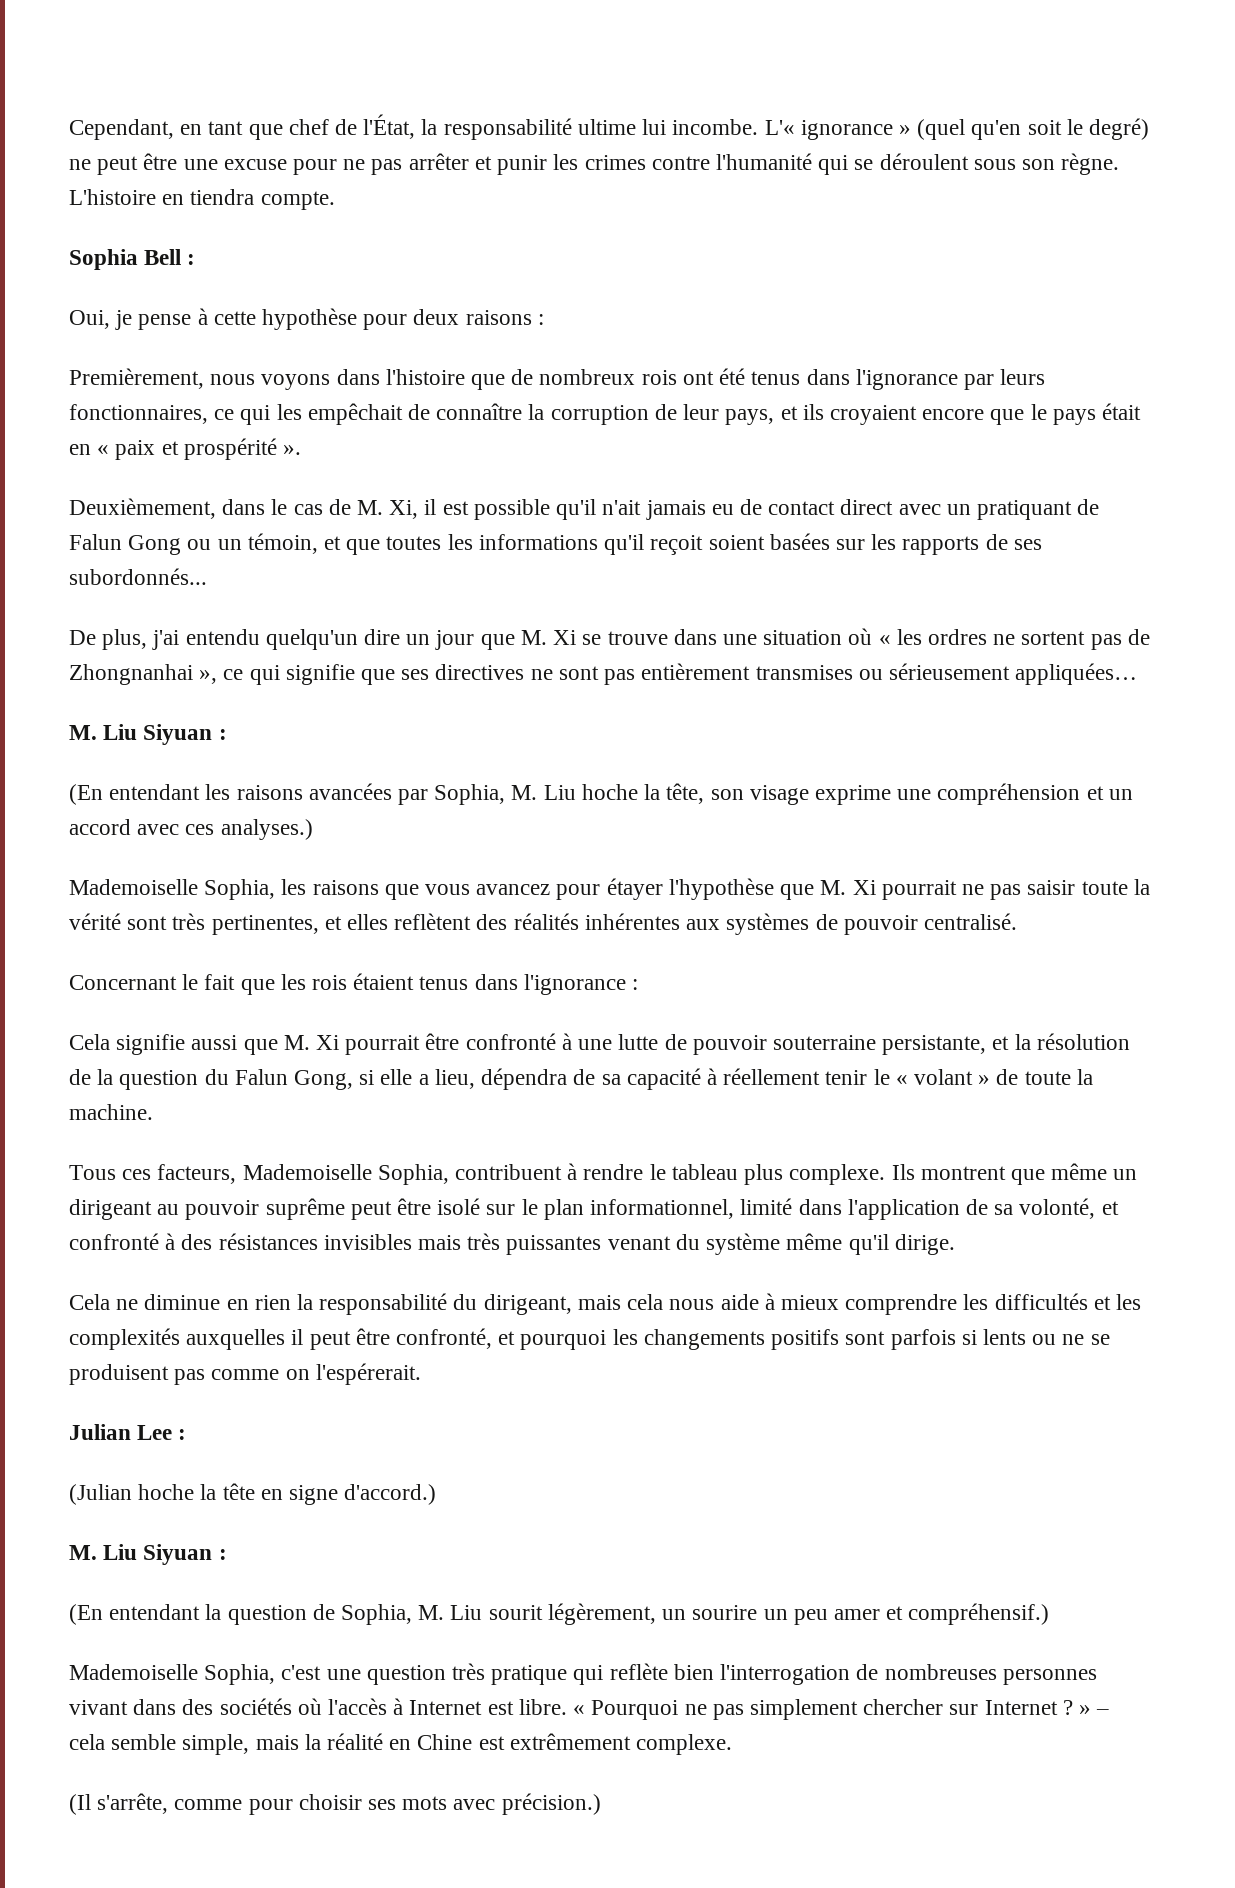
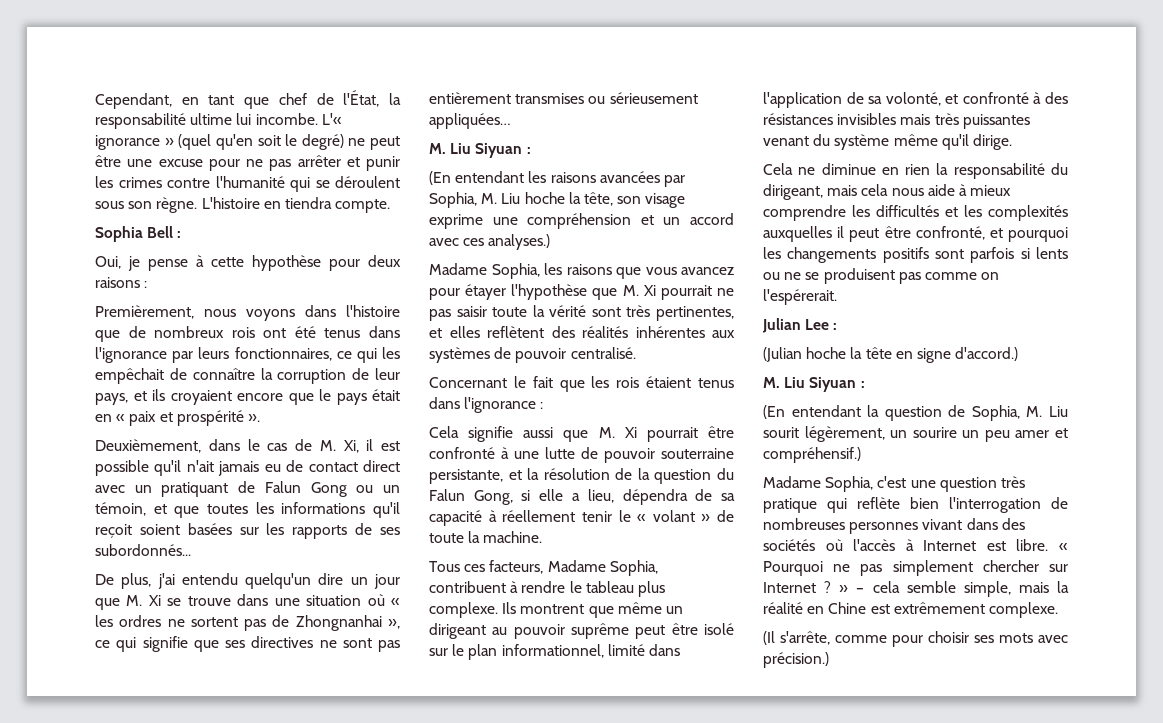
- Mademoiselle Sophia, les raisons que vous avancez pour étayer l'hypothèse que M. Xi pourrait ne pas saisir toute la vérité sont très pertinentes, et elles reflètent des réalités inhérentes aux systèmes de pouvoir centralisé.
+ Madame Sophia, les raisons que vous avancez pour étayer l'hypothèse que M. Xi pourrait ne pas saisir toute la vérité sont très pertinentes, et elles reflètent des réalités inhérentes aux systèmes de pouvoir centralisé.
- Tous ces facteurs, Mademoiselle Sophia, contribuent à rendre le tableau plus complexe.
+ Tous ces facteurs, Madame Sophia, contribuent à rendre le tableau plus complexe.
- Mademoiselle Sophia, c'est une question très pratique qui reflète bien l'interrogation de nombreuses personnes vivant dans des sociétés où l'accès à Internet est libre.
+ Madame Sophia, c'est une question très pratique qui reflète bien l'interrogation de nombreuses personnes vivant dans des sociétés où l'accès à Internet est libre.

